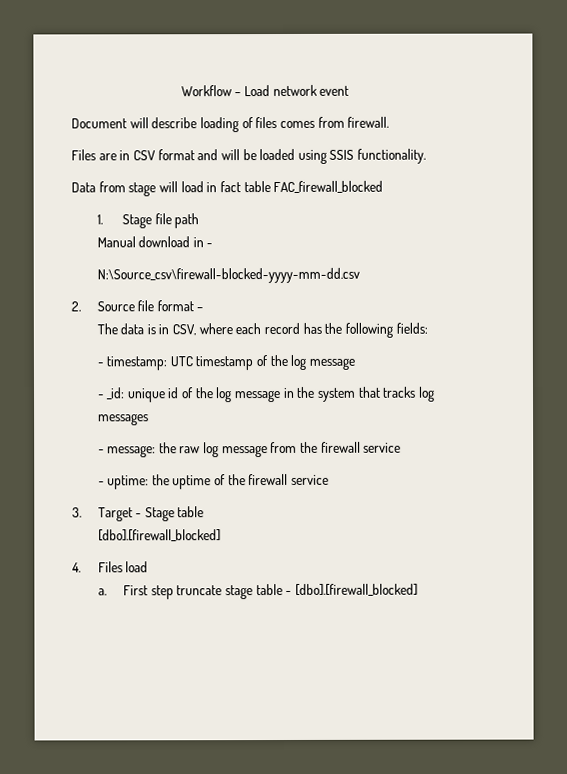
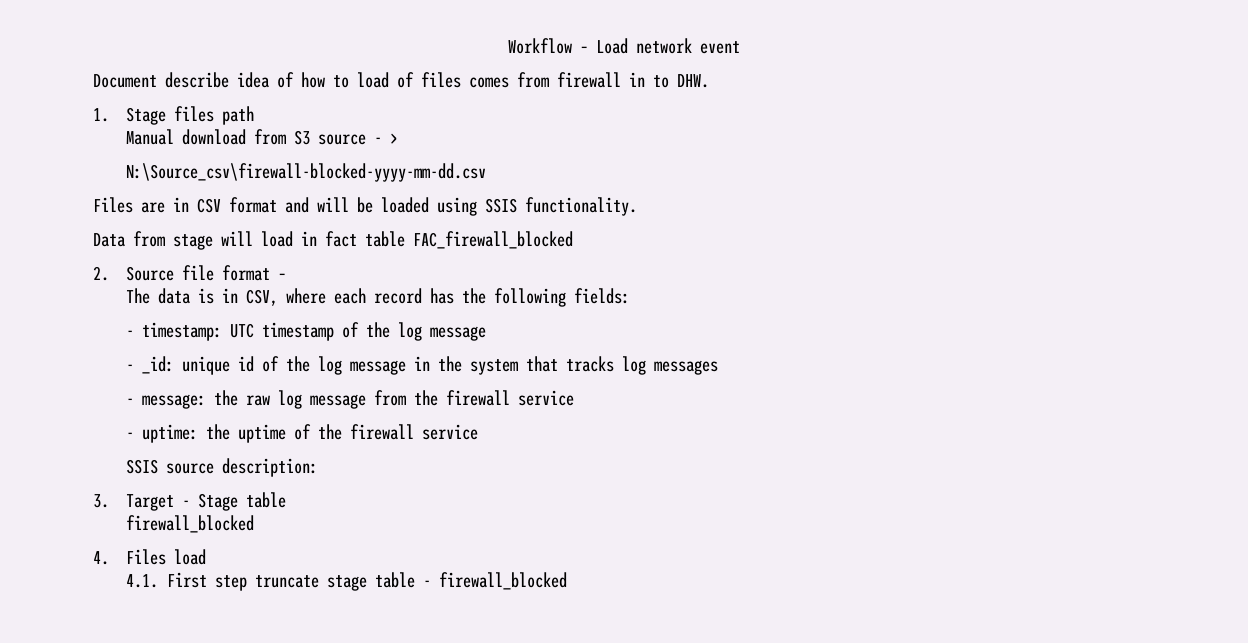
- Document will describe loading of files comes from firewall.
+ Document describe idea of how to load of files comes from firewall in to DHW.
+ 1. Stage files path
+ Manual download from S3 source - >
+ N:\Source_csv\firewall-blocked-yyyy-mm-dd.csv
- 1. Stage file path
- Manual download in -
- N:\Source_csv\firewall-blocked-yyyy-mm-dd.csv
+ SSIS source description:
  3. Target - Stage table
- [dbo].[firewall_blocked]
+ firewall_blocked
- a. First step truncate stage table - [dbo].[firewall_blocked]
+ 4.1. First step truncate stage table - firewall_blocked

